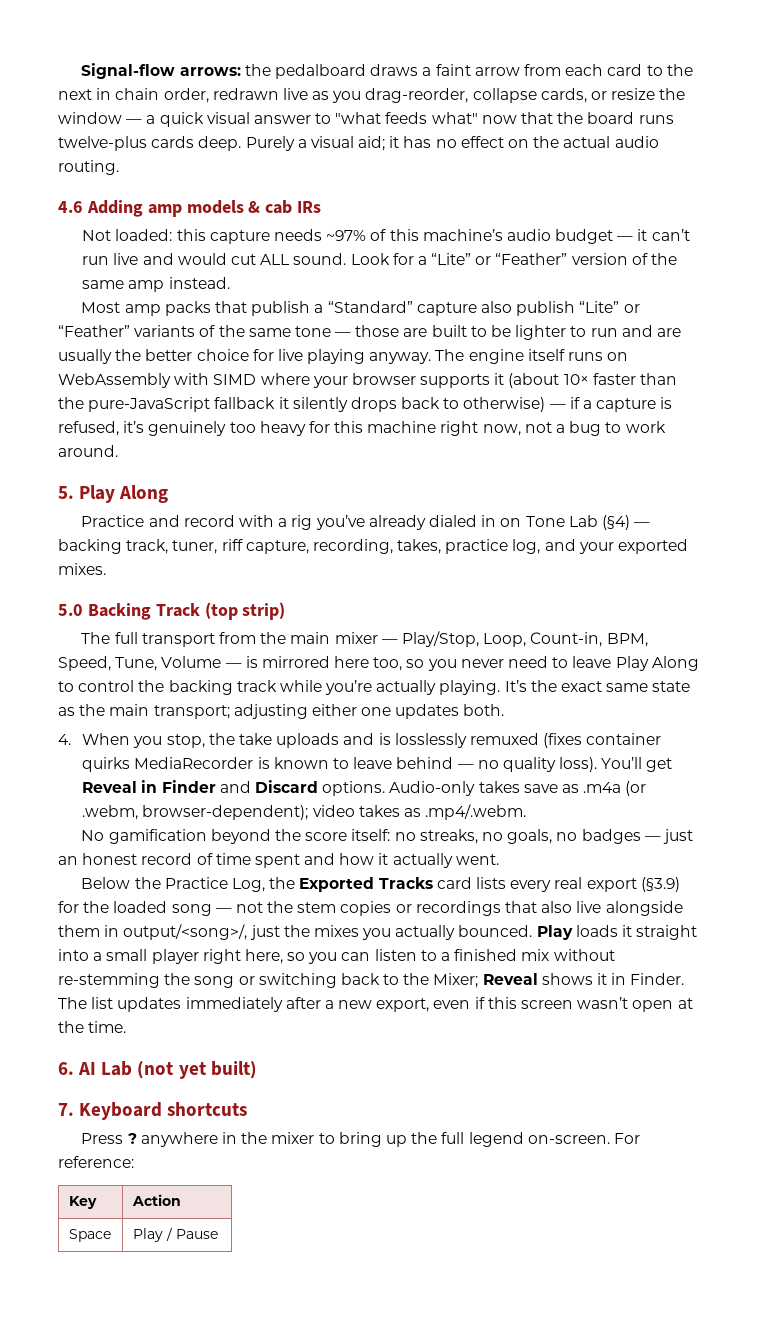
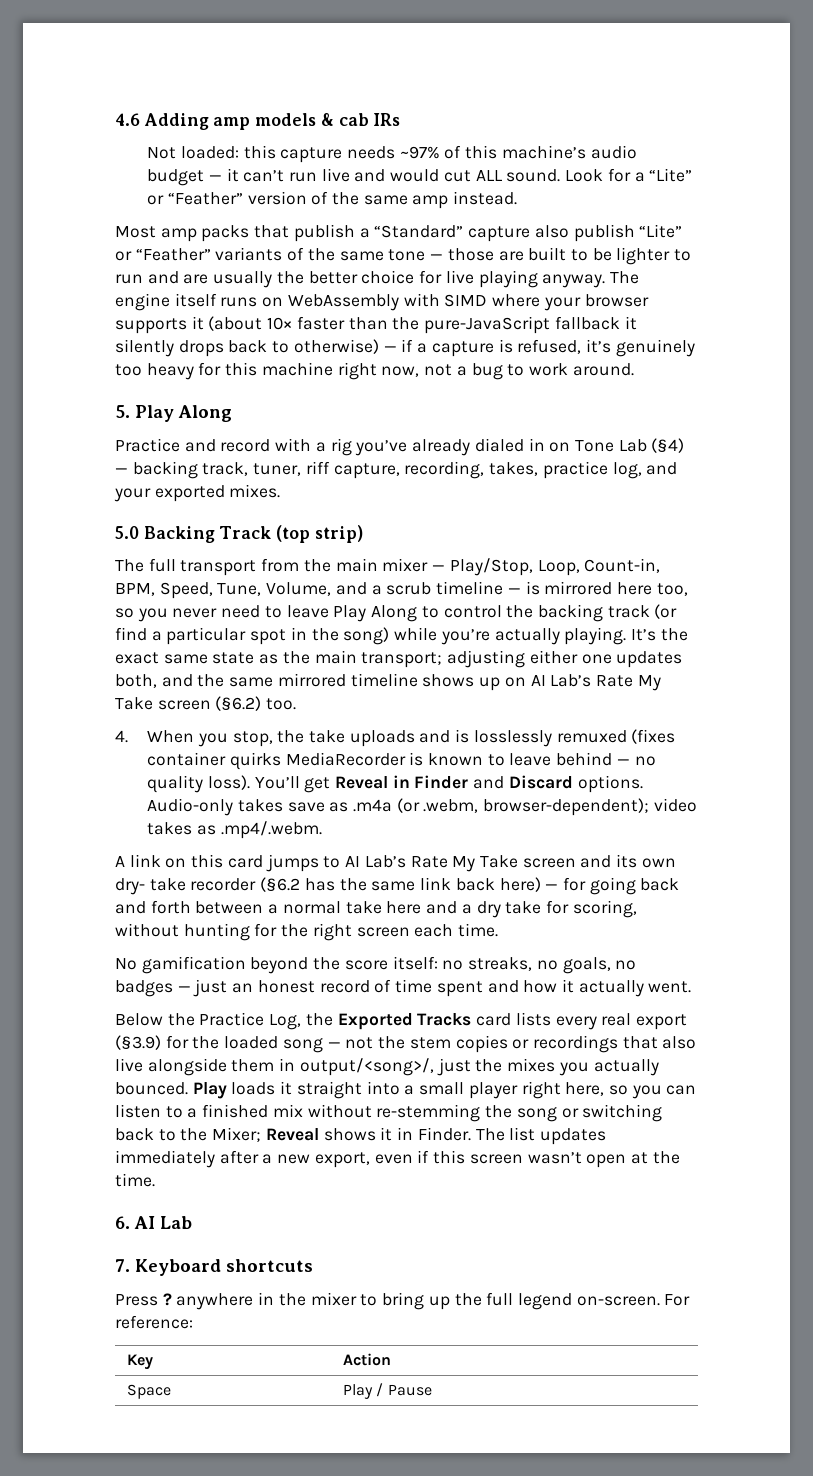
- Signal-flow arrows: the pedalboard draws a faint arrow from each card to the next in chain order, redrawn live as you drag-reorder, collapse cards, or resize the window — a quick visual answer to "what feeds what" now that the board runs twelve-plus cards deep. Purely a visual aid; it has no effect on the actual audio routing.
- The full transport from the main mixer — Play/Stop, Loop, Count-in, BPM, Speed, Tune, Volume — is mirrored here too, so you never need to leave Play Along to control the backing track while you’re actually playing.
+ The full transport from the main mixer — Play/Stop, Loop, Count-in, BPM, Speed, Tune, Volume, and a scrub timeline — is mirrored here too, so you never need to leave Play Along to control the backing track (or find a particular spot in the song) while you’re actually playing.
- It’s the exact same state as the main transport; adjusting either one updates both.
+ It’s the exact same state as the main transport; adjusting either one updates both, and the same mirrored timeline shows up on AI Lab’s Rate My Take screen (§6.2) too.
+ A link on this card jumps to AI Lab’s Rate My Take screen and its own dry- take recorder (§6.2 has the same link back here) — for going back and forth between a normal take here and a dry take for scoring, without hunting for the right screen each time.
- 6. AI Lab (not yet built)
+ 6. AI Lab

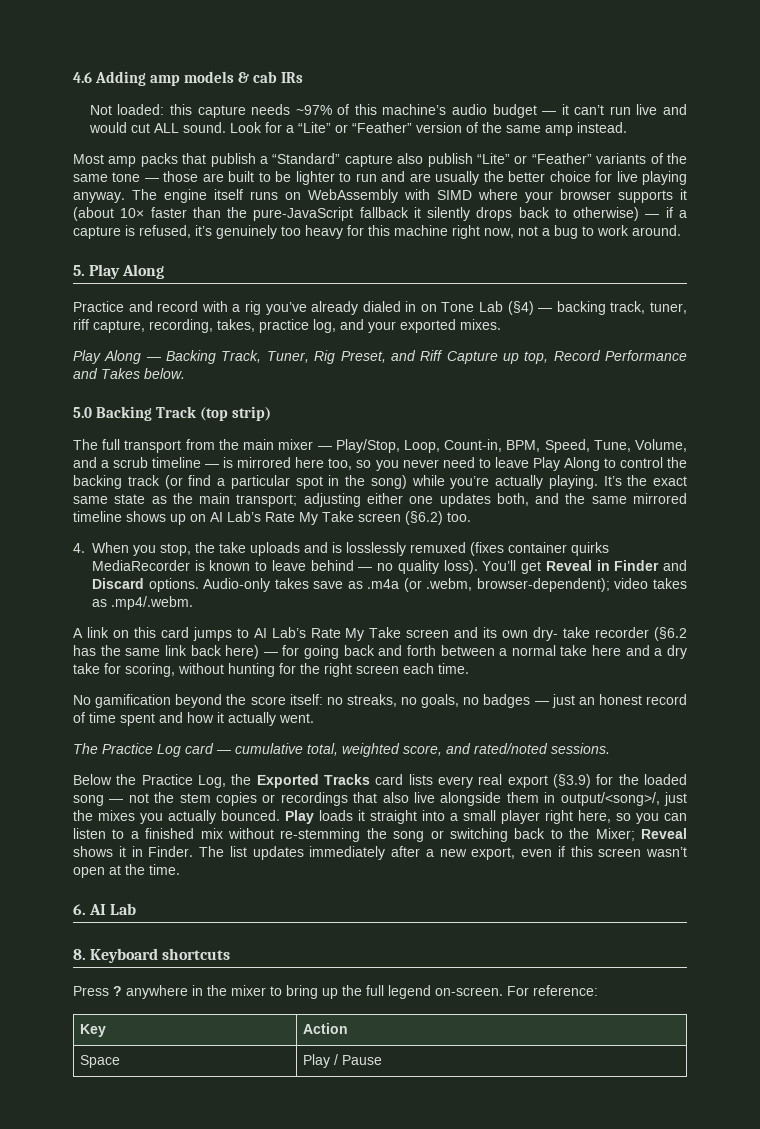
+ Play Along — Backing Track, Tuner, Rig Preset, and Riff Capture up top, Record Performance and Takes below.
+ The Practice Log card — cumulative total, weighted score, and rated/noted sessions.
- 7. Keyboard shortcuts
+ 8. Keyboard shortcuts

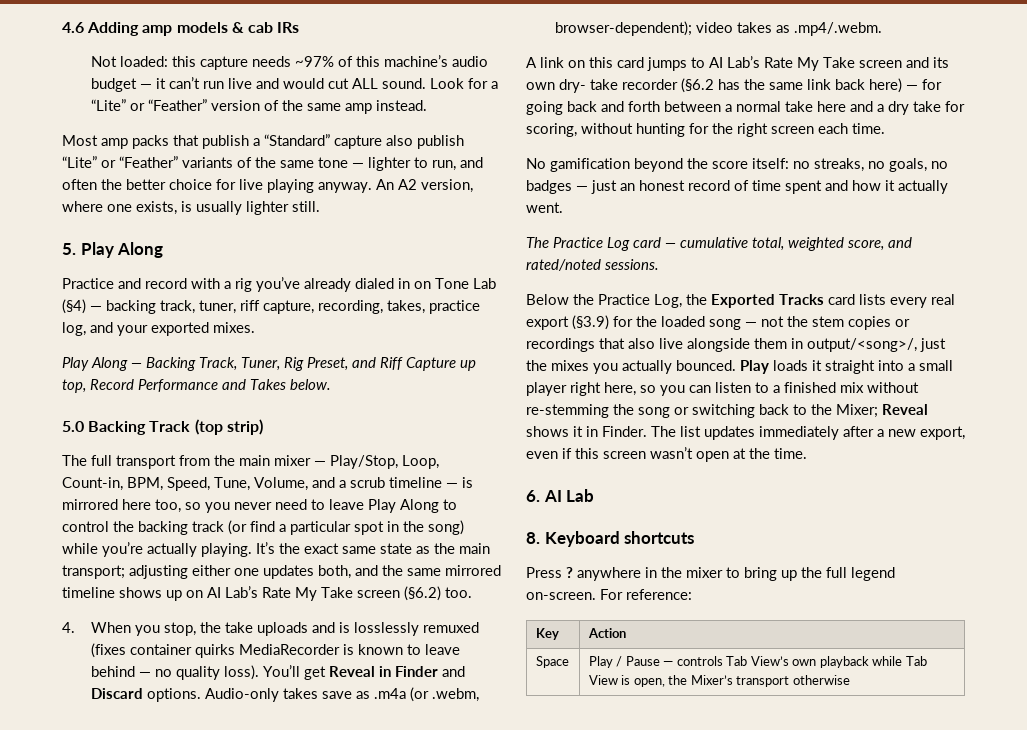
- Most amp packs that publish a “Standard” capture also publish “Lite” or “Feather” variants of the same tone — those are built to be lighter to run and are usually the better choice for live playing anyway.
+ Most amp packs that publish a “Standard” capture also publish “Lite” or “Feather” variants of the same tone — lighter to run, and often the better choice for live playing anyway.
- The engine itself runs on WebAssembly with SIMD where your browser supports it (about 10× faster than the pure-JavaScript fallback it silently drops back to otherwise) — if a capture is refused, it’s genuinely too heavy for this machine right now, not a bug to work around.
+ An A2 version, where one exists, is usually lighter still.
- Space | Play / Pause
+ Space | Play / Pause — controls Tab View’s own playback while Tab View is open, the Mixer’s transport otherwise

